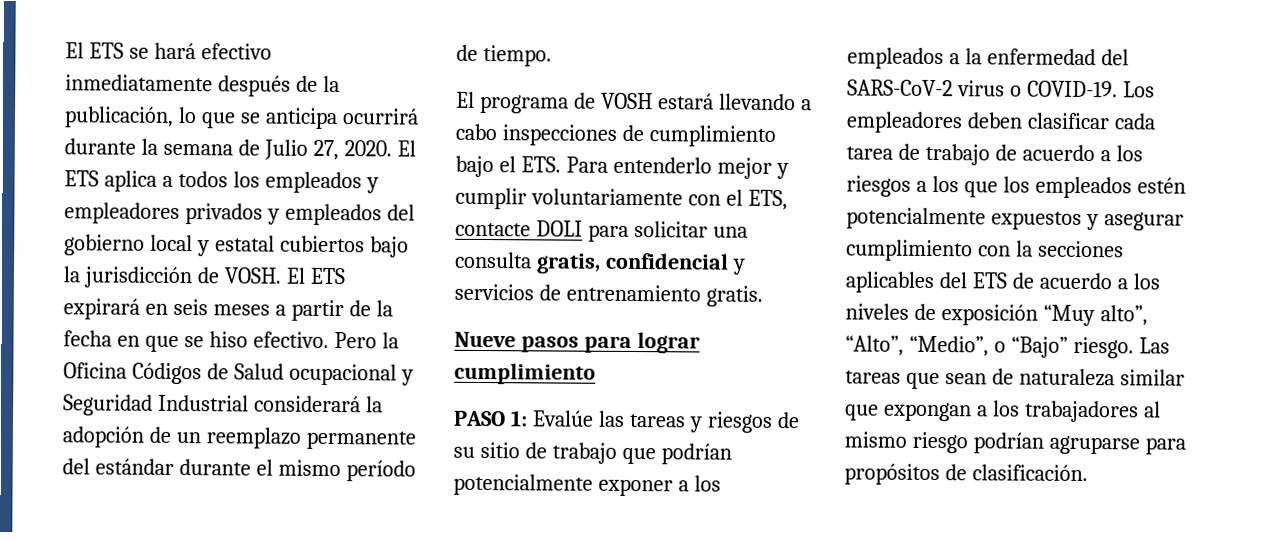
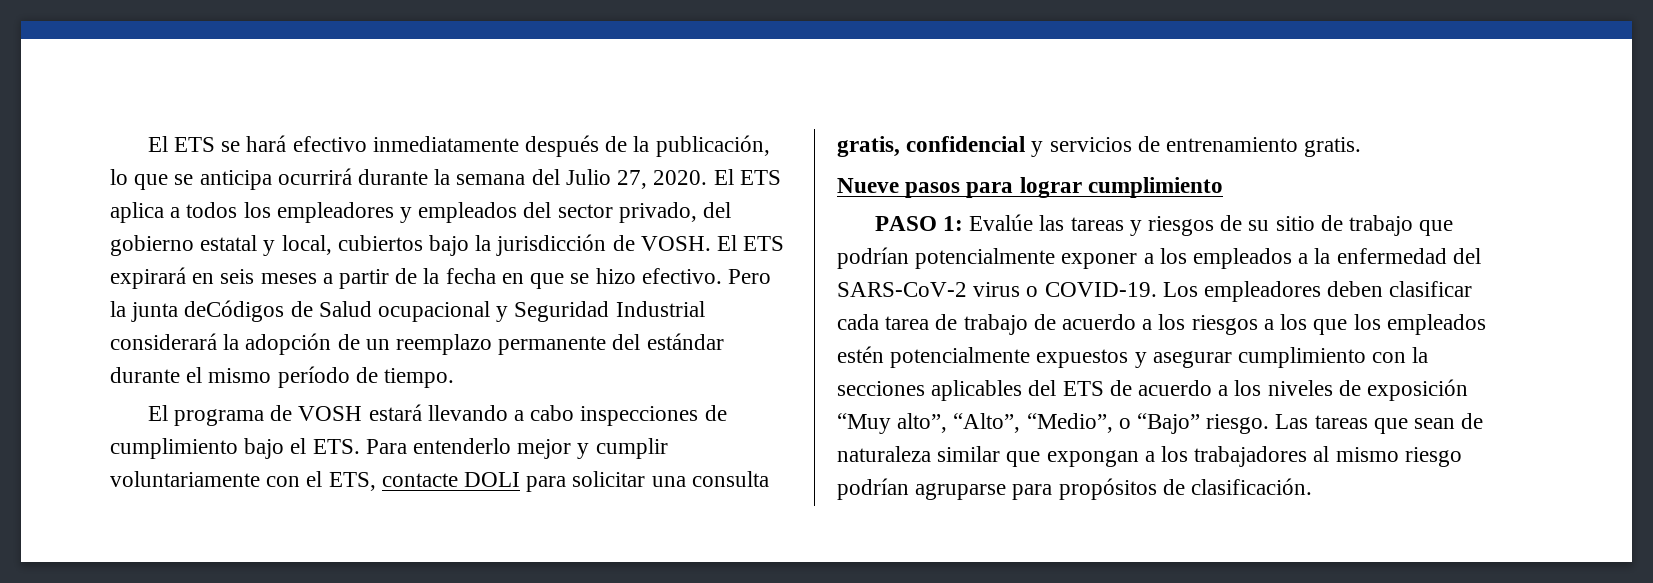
- El ETS se hará efectivo inmediatamente después de la publicación, lo que se anticipa ocurrirá durante la semana de Julio 27, 2020.
+ El ETS se hará efectivo inmediatamente después de la publicación, lo que se anticipa ocurrirá durante la semana del Julio 27, 2020.
- El ETS aplica a todos los empleados y empleadores privados y empleados del gobierno local y estatal cubiertos bajo la jurisdicción de VOSH.
+ El ETS aplica a todos los empleadores y empleados del sector privado, del gobierno estatal y local, cubiertos bajo la jurisdicción de VOSH.
- El ETS expirará en seis meses a partir de la fecha en que se hiso efectivo.
+ El ETS expirará en seis meses a partir de la fecha en que se hizo efectivo.
- Pero la Oficina Códigos de Salud ocupacional y Seguridad Industrial considerará la adopción de un reemplazo permanente del estándar durante el mismo período de tiempo.
+ Pero la junta deCódigos de Salud ocupacional y Seguridad Industrial considerará la adopción de un reemplazo permanente del estándar durante el mismo período de tiempo.

